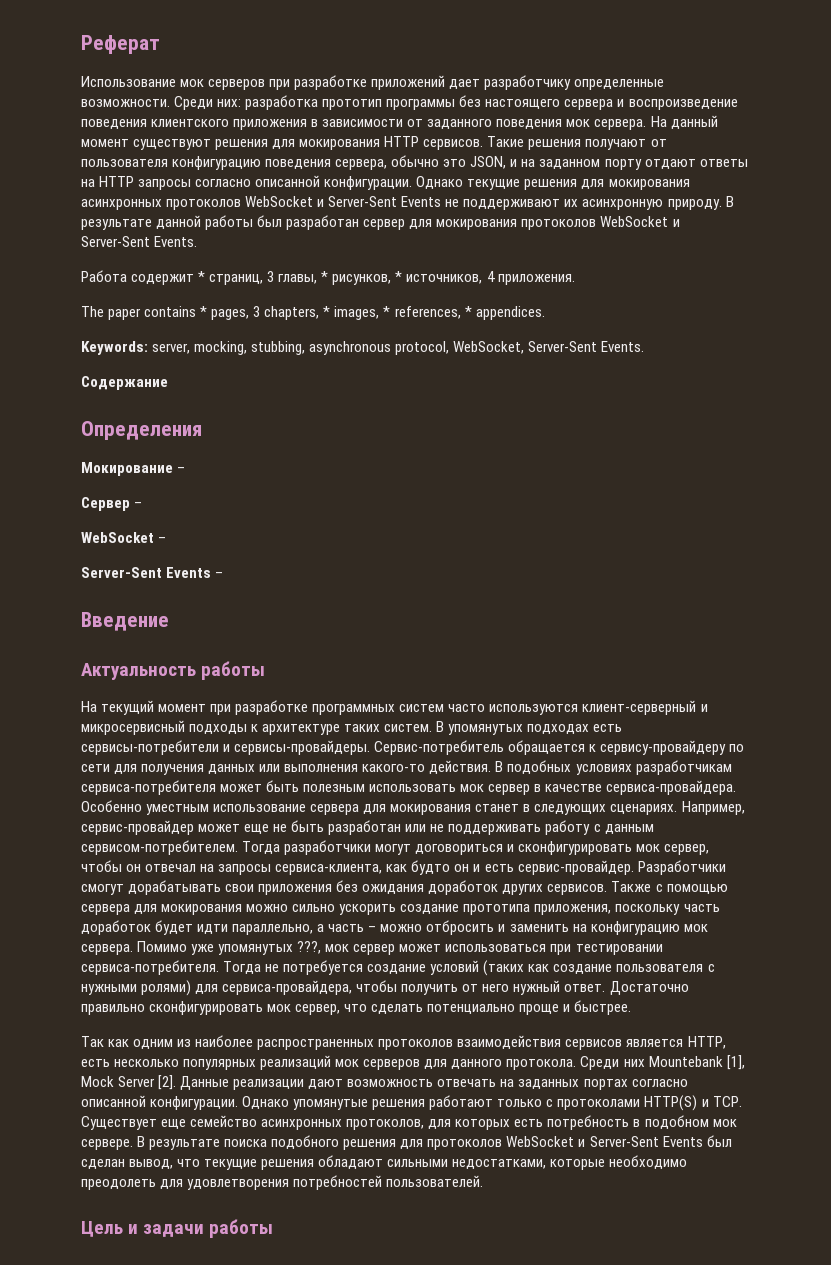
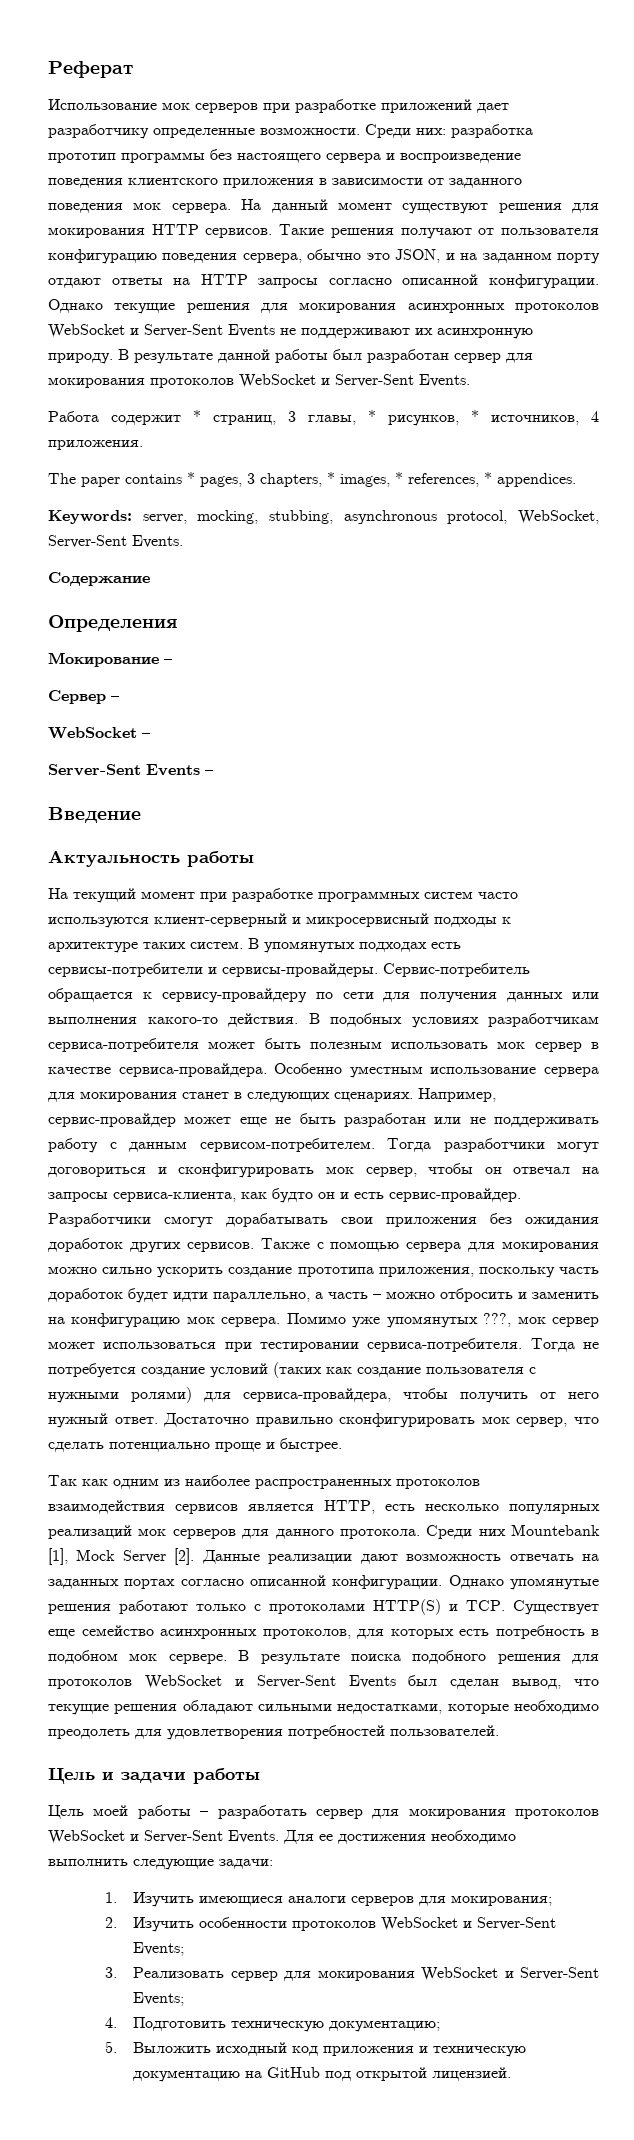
+ Цель моей работы – разработать сервер для мокирования протоколов WebSocket и Server-Sent Events. Для ее достижения необходимо выполнить следующие задачи:
+ 1. Изучить имеющиеся аналоги серверов для мокирования;
+ 2. Изучить особенности протоколов WebSocket и Server-Sent Events;
+ 3. Реализовать сервер для мокирования WebSocket и Server-Sent Events;
+ 4. Подготовить техническую документацию;
+ 5. Выложить исходный код приложения и техническую документацию на GitHub под открытой лицензией.

